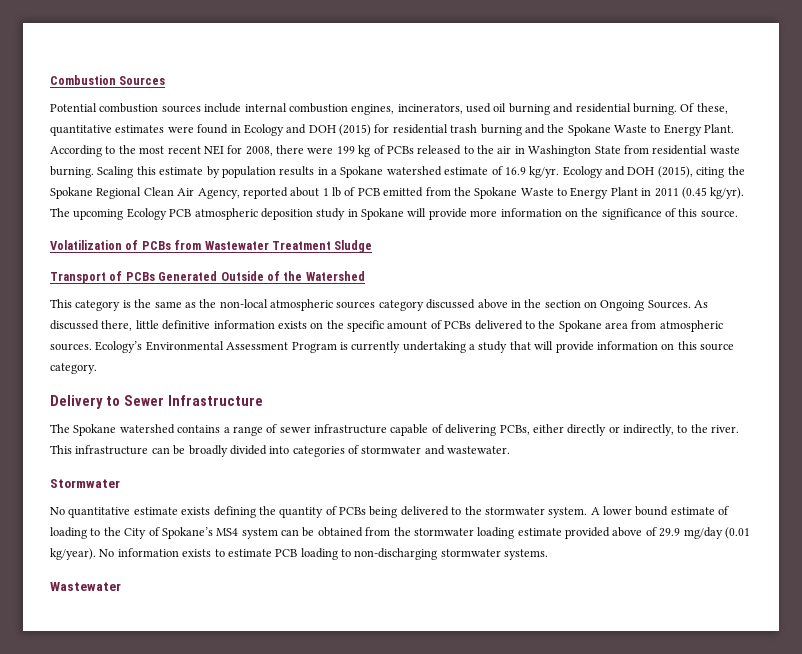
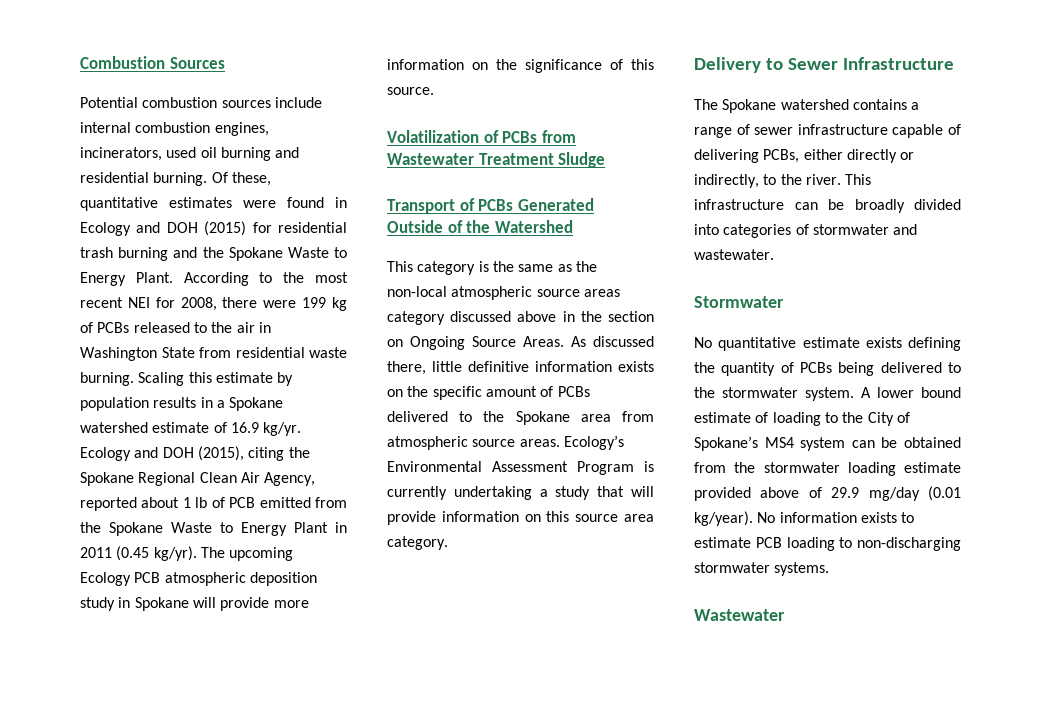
- This category is the same as the non-local atmospheric sources category discussed above in the section on Ongoing Sources.
+ This category is the same as the non-local atmospheric source areas category discussed above in the section on Ongoing Source Areas.
- As discussed there, little definitive information exists on the specific amount of PCBs delivered to the Spokane area from atmospheric sources.
+ As discussed there, little definitive information exists on the specific amount of PCBs delivered to the Spokane area from atmospheric source areas.
- Ecology’s Environmental Assessment Program is currently undertaking a study that will provide information on this source category.
+ Ecology’s Environmental Assessment Program is currently undertaking a study that will provide information on this source area category.

